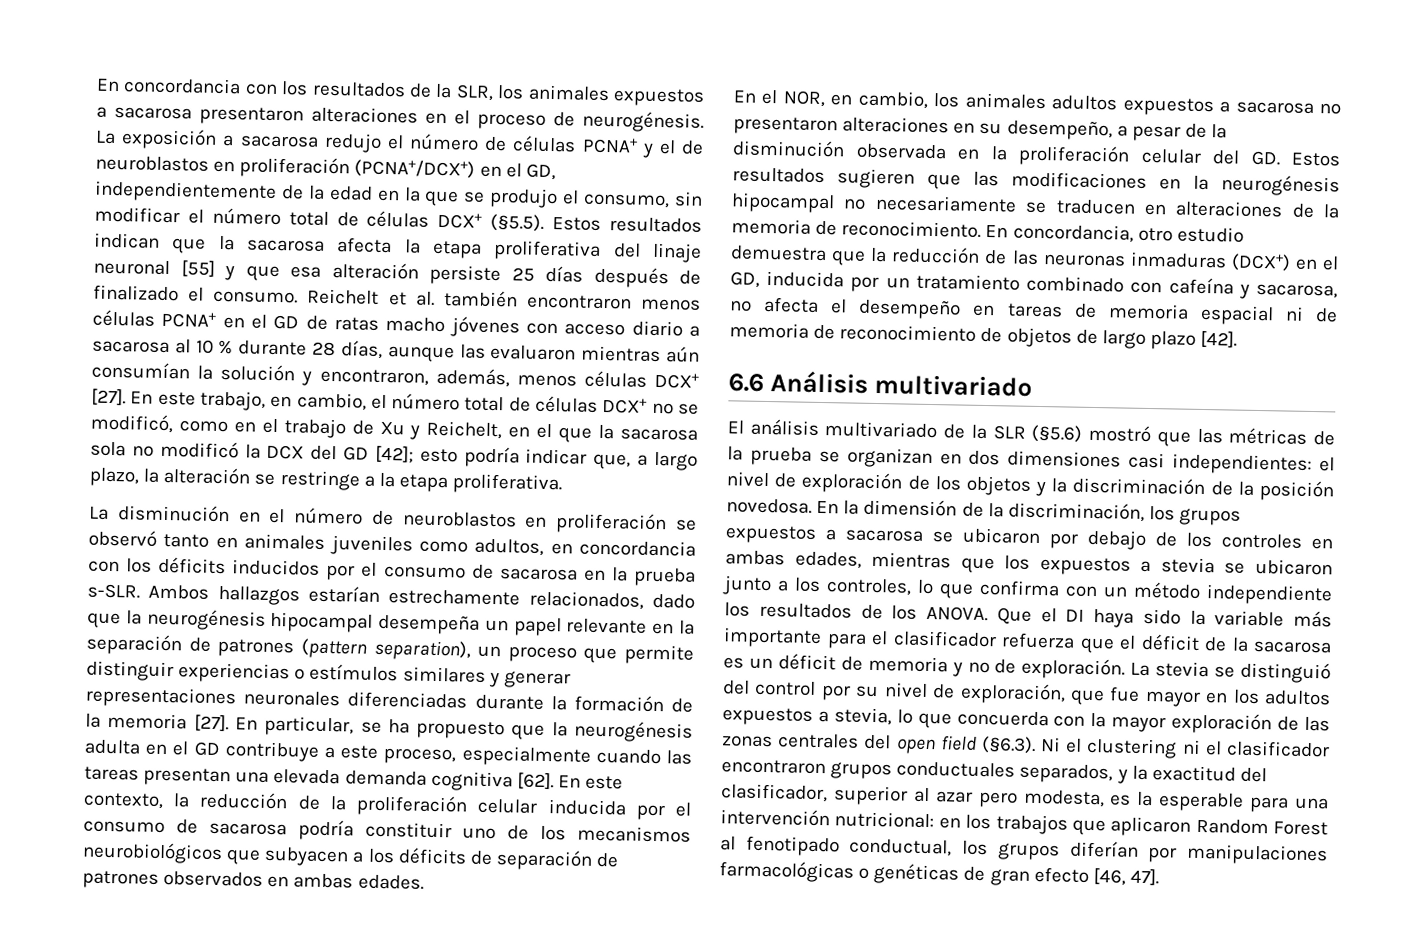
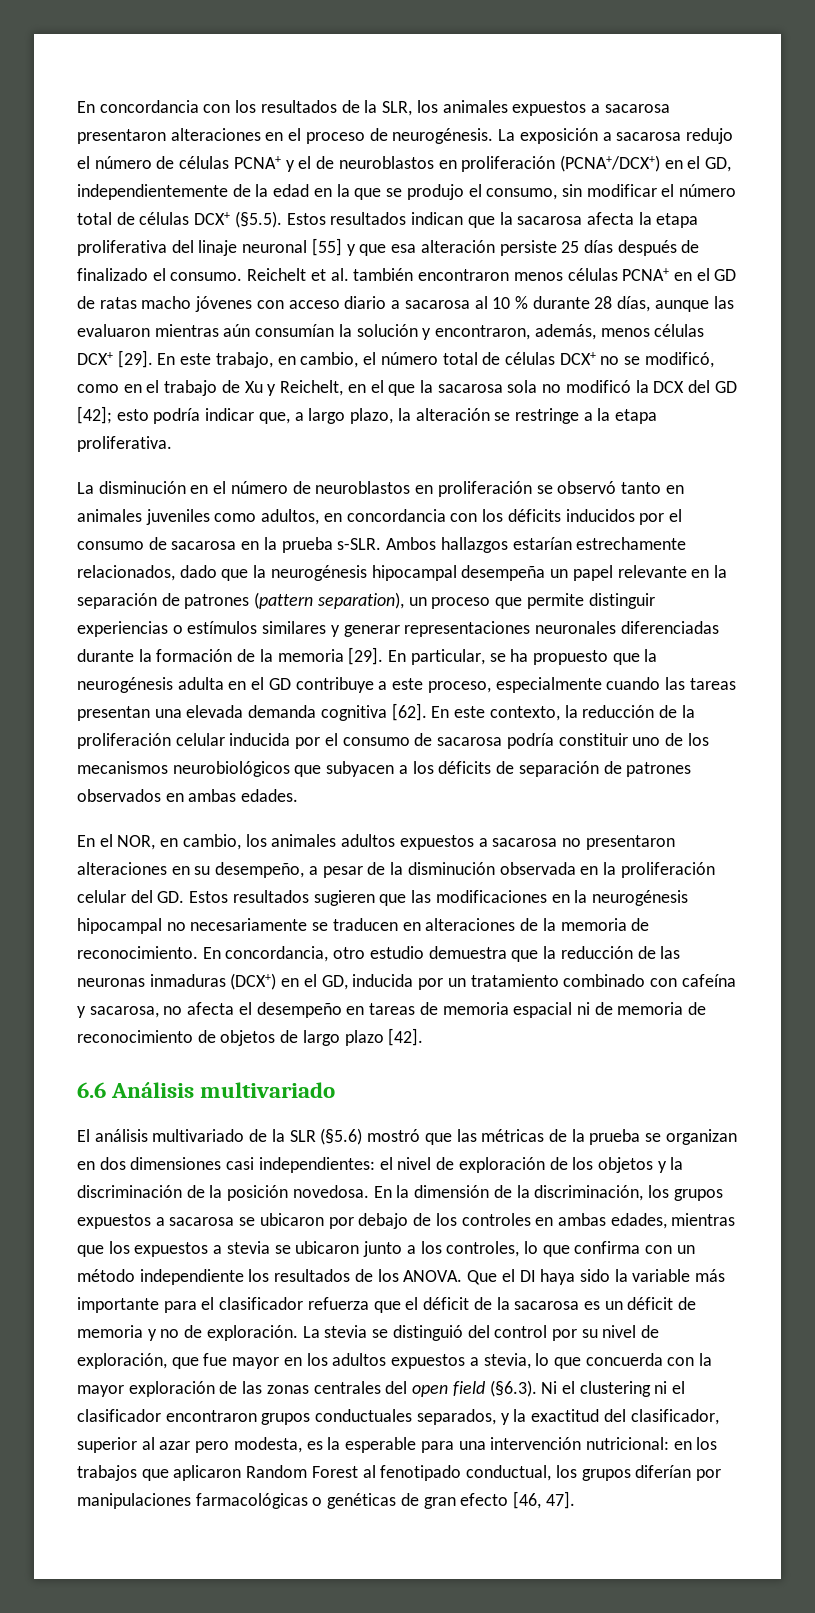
- Reichelt et al. también encontraron menos células PCNA+ en el GD de ratas macho jóvenes con acceso diario a sacarosa al 10 % durante 28 días, aunque las evaluaron mientras aún consumían la solución y encontraron, además, menos células DCX+ [27].
+ Reichelt et al. también encontraron menos células PCNA+ en el GD de ratas macho jóvenes con acceso diario a sacarosa al 10 % durante 28 días, aunque las evaluaron mientras aún consumían la solución y encontraron, además, menos células DCX+ [29].
- Ambos hallazgos estarían estrechamente relacionados, dado que la neurogénesis hipocampal desempeña un papel relevante en la separación de patrones (pattern separation), un proceso que permite distinguir experiencias o estímulos similares y generar representaciones neuronales diferenciadas durante la formación de la memoria [27].
+ Ambos hallazgos estarían estrechamente relacionados, dado que la neurogénesis hipocampal desempeña un papel relevante en la separación de patrones (pattern separation), un proceso que permite distinguir experiencias o estímulos similares y generar representaciones neuronales diferenciadas durante la formación de la memoria [29].

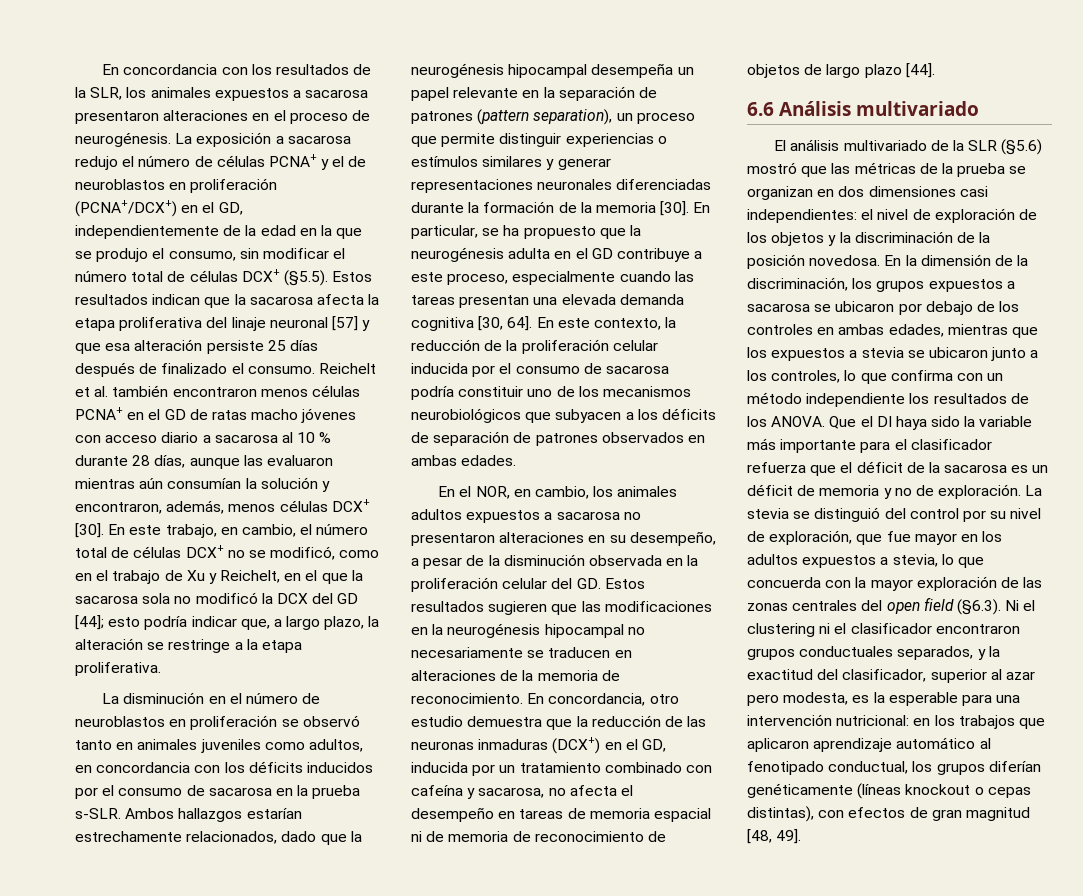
- La exposición a sacarosa redujo el número de células PCNA+ y el de neuroblastos en proliferación (PCNA+/DCX+) en el GD, independientemente de la edad en la que se produjo el consumo, sin modificar el número total de células DCX+ (§5.5). Estos resultados indican que la sacarosa afecta la etapa proliferativa del linaje neuronal [55] y que esa alteración persiste 25 días después de finalizado el consumo.
+ La exposición a sacarosa redujo el número de células PCNA+ y el de neuroblastos en proliferación (PCNA+/DCX+) en el GD, independientemente de la edad en la que se produjo el consumo, sin modificar el número total de células DCX+ (§5.5). Estos resultados indican que la sacarosa afecta la etapa proliferativa del linaje neuronal [57] y que esa alteración persiste 25 días después de finalizado el consumo.
- Reichelt et al. también encontraron menos células PCNA+ en el GD de ratas macho jóvenes con acceso diario a sacarosa al 10 % durante 28 días, aunque las evaluaron mientras aún consumían la solución y encontraron, además, menos células DCX+ [29].
+ Reichelt et al. también encontraron menos células PCNA+ en el GD de ratas macho jóvenes con acceso diario a sacarosa al 10 % durante 28 días, aunque las evaluaron mientras aún consumían la solución y encontraron, además, menos células DCX+ [30].
- En este trabajo, en cambio, el número total de células DCX+ no se modificó, como en el trabajo de Xu y Reichelt, en el que la sacarosa sola no modificó la DCX del GD [42]; esto podría indicar que, a largo plazo, la alteración se restringe a la etapa proliferativa.
+ En este trabajo, en cambio, el número total de células DCX+ no se modificó, como en el trabajo de Xu y Reichelt, en el que la sacarosa sola no modificó la DCX del GD [44]; esto podría indicar que, a largo plazo, la alteración se restringe a la etapa proliferativa.
- Ambos hallazgos estarían estrechamente relacionados, dado que la neurogénesis hipocampal desempeña un papel relevante en la separación de patrones (pattern separation), un proceso que permite distinguir experiencias o estímulos similares y generar representaciones neuronales diferenciadas durante la formación de la memoria [29].
+ Ambos hallazgos estarían estrechamente relacionados, dado que la neurogénesis hipocampal desempeña un papel relevante en la separación de patrones (pattern separation), un proceso que permite distinguir experiencias o estímulos similares y generar representaciones neuronales diferenciadas durante la formación de la memoria [30].
- En particular, se ha propuesto que la neurogénesis adulta en el GD contribuye a este proceso, especialmente cuando las tareas presentan una elevada demanda cognitiva [62].
+ En particular, se ha propuesto que la neurogénesis adulta en el GD contribuye a este proceso, especialmente cuando las tareas presentan una elevada demanda cognitiva [30, 64].
- En concordancia, otro estudio demuestra que la reducción de las neuronas inmaduras (DCX+) en el GD, inducida por un tratamiento combinado con cafeína y sacarosa, no afecta el desempeño en tareas de memoria espacial ni de memoria de reconocimiento de objetos de largo plazo [42].
+ En concordancia, otro estudio demuestra que la reducción de las neuronas inmaduras (DCX+) en el GD, inducida por un tratamiento combinado con cafeína y sacarosa, no afecta el desempeño en tareas de memoria espacial ni de memoria de reconocimiento de objetos de largo plazo [44].
- en los trabajos que aplicaron Random Forest al fenotipado conductual, los grupos diferían por manipulaciones farmacológicas o genéticas de gran efecto [46, 47].
+ en los trabajos que aplicaron aprendizaje automático al fenotipado conductual, los grupos diferían genéticamente (líneas knockout o cepas distintas), con efectos de gran magnitud [48, 49].

